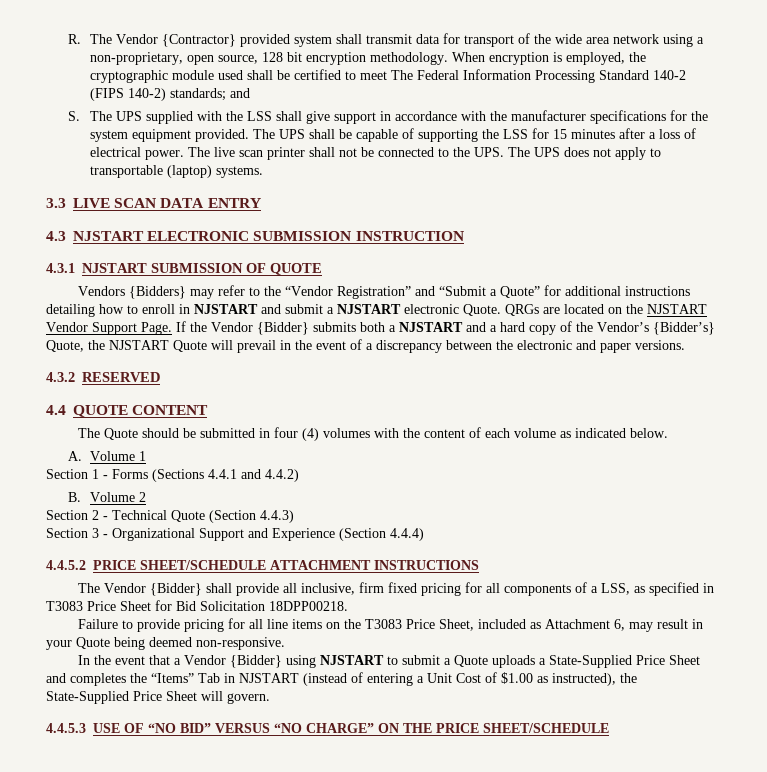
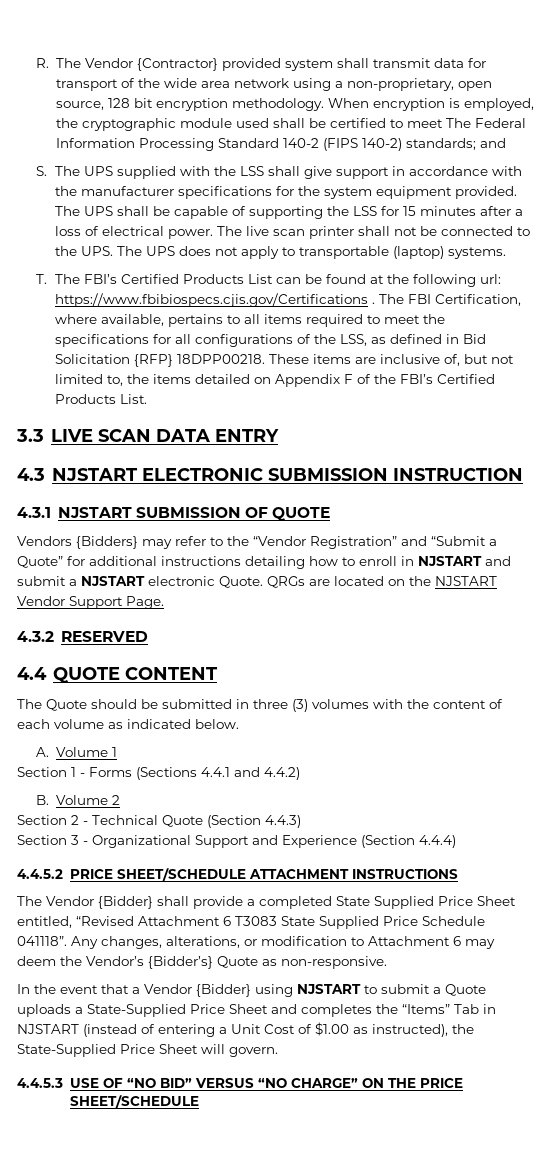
+ T. The FBI’s Certified Products List can be found at the following url: https://www.fbibiospecs.cjis.gov/Certifications . The FBI Certification, where available, pertains to all items required to meet the specifications for all configurations of the LSS, as defined in Bid Solicitation {RFP} 18DPP00218. These items are inclusive of, but not limited to, the items detailed on Appendix F of the FBI’s Certified Products List.
- If the Vendor {Bidder} submits both a NJSTART and a hard copy of the Vendor’s {Bidder’s} Quote, the NJSTART Quote will prevail in the event of a discrepancy between the electronic and paper versions.
- The Quote should be submitted in four (4) volumes with the content of each volume as indicated below.
+ The Quote should be submitted in three (3) volumes with the content of each volume as indicated below.
- The Vendor {Bidder} shall provide all inclusive, firm fixed pricing for all components of a LSS, as specified in T3083 Price Sheet for Bid Solicitation 18DPP00218.
- Failure to provide pricing for all line items on the T3083 Price Sheet, included as Attachment 6, may result in your Quote being deemed non-responsive.
+ The Vendor {Bidder} shall provide a completed State Supplied Price Sheet entitled, “Revised Attachment 6 T3083 State Supplied Price Schedule 041118”. Any changes, alterations, or modification to Attachment 6 may deem the Vendor’s {Bidder’s} Quote as non-responsive.

